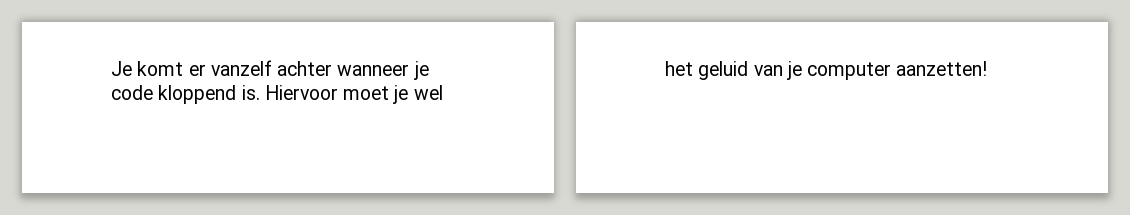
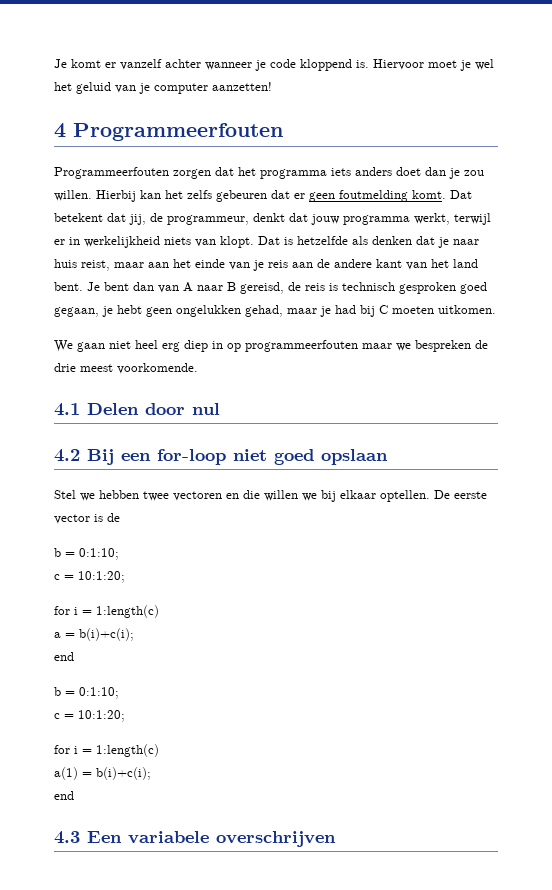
+ 4 Programmeerfouten
+ Programmeerfouten zorgen dat het programma iets anders doet dan je zou willen. Hierbij kan het zelfs gebeuren dat er geen foutmelding komt. Dat betekent dat jij, de programmeur, denkt dat jouw programma werkt, terwijl er in werkelijkheid niets van klopt. Dat is hetzelfde als denken dat je naar huis reist, maar aan het einde van je reis aan de andere kant van het land bent. Je bent dan van A naar B gereisd, de reis is technisch gesproken goed gegaan, je hebt geen ongelukken gehad, maar je had bij C moeten uitkomen.
+ We gaan niet heel erg diep in op programmeerfouten maar we bespreken de drie meest voorkomende.
+ 4.1 Delen door nul
+ 4.2 Bij een for-loop niet goed opslaan
+ Stel we hebben twee vectoren en die willen we bij elkaar optellen. De eerste vector is de
+ b = 0:1:10;
+ c = 10:1:20;
+ for i = 1:length(c)
+ a = b(i)+c(i);
+ end
+ b = 0:1:10;
+ c = 10:1:20;
+ for i = 1:length(c)
+ a(1) = b(i)+c(i);
+ end
+ 4.3 Een variabele overschrijven

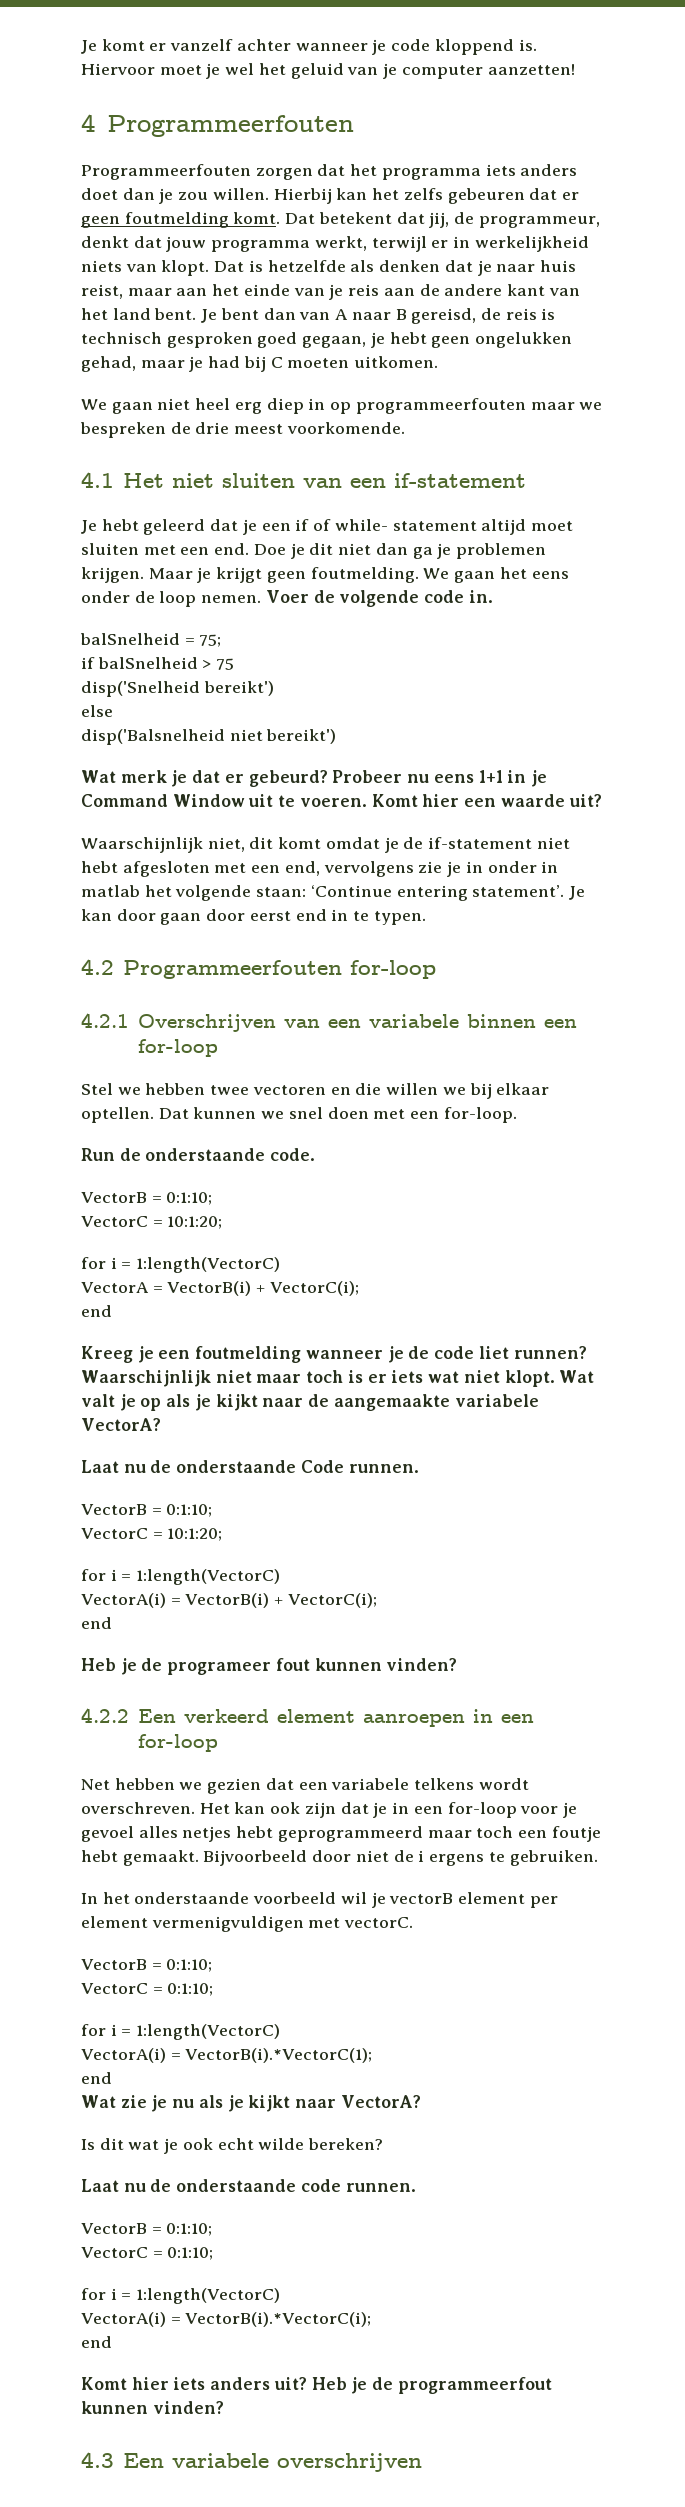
- 4.1 Delen door nul
- 4.2 Bij een for-loop niet goed opslaan
+ 4.1 Het niet sluiten van een if-statement
+ Je hebt geleerd dat je een if of while- statement altijd moet sluiten met een end. Doe je dit niet dan ga je problemen krijgen. Maar je krijgt geen foutmelding. We gaan het eens onder de loop nemen. Voer de volgende code in.
+ balSnelheid = 75;
+ if balSnelheid > 75
+ disp('Snelheid bereikt')
+ else
+ disp('Balsnelheid niet bereikt')
+ Wat merk je dat er gebeurd? Probeer nu eens 1+1 in je Command Window uit te voeren. Komt hier een waarde uit?
+ Waarschijnlijk niet, dit komt omdat je de if-statement niet hebt afgesloten met een end, vervolgens zie je in onder in matlab het volgende staan: ‘Continue entering statement’. Je kan door gaan door eerst end in te typen.
+ 4.2 Programmeerfouten for-loop
+ 4.2.1 Overschrijven van een variabele binnen een for-loop
- De eerste vector is de
- b = 0:1:10;
- c = 10:1:20;
- for i = 1:length(c)
- a = b(i)+c(i);
+ Dat kunnen we snel doen met een for-loop.
+ Run de onderstaande code.
+ VectorB = 0:1:10;
+ VectorC = 10:1:20;
+ for i = 1:length(VectorC)
+ VectorA = VectorB(i) + VectorC(i);
  end
- b = 0:1:10;
- c = 10:1:20;
- for i = 1:length(c)
- a(1) = b(i)+c(i);
+ Kreeg je een foutmelding wanneer je de code liet runnen? Waarschijnlijk niet maar toch is er iets wat niet klopt. Wat valt je op als je kijkt naar de aangemaakte variabele VectorA?
+ Laat nu de onderstaande Code runnen.
+ VectorB = 0:1:10;
+ VectorC = 10:1:20;
+ for i = 1:length(VectorC)
+ VectorA(i) = VectorB(i) + VectorC(i);
  end
+ Heb je de programeer fout kunnen vinden?
+ 4.2.2 Een verkeerd element aanroepen in een for-loop
+ Net hebben we gezien dat een variabele telkens wordt overschreven. Het kan ook zijn dat je in een for-loop voor je gevoel alles netjes hebt geprogrammeerd maar toch een foutje hebt gemaakt. Bijvoorbeeld door niet de i ergens te gebruiken.
+ In het onderstaande voorbeeld wil je vectorB element per element vermenigvuldigen met vectorC.
+ VectorB = 0:1:10;
+ VectorC = 0:1:10;
+ for i = 1:length(VectorC)
+ VectorA(i) = VectorB(i).*VectorC(1);
+ end
+ Wat zie je nu als je kijkt naar VectorA?
+ Is dit wat je ook echt wilde bereken?
+ Laat nu de onderstaande code runnen.
+ VectorB = 0:1:10;
+ VectorC = 0:1:10;
+ for i = 1:length(VectorC)
+ VectorA(i) = VectorB(i).*VectorC(i);
+ end
+ Komt hier iets anders uit? Heb je de programmeerfout kunnen vinden?

